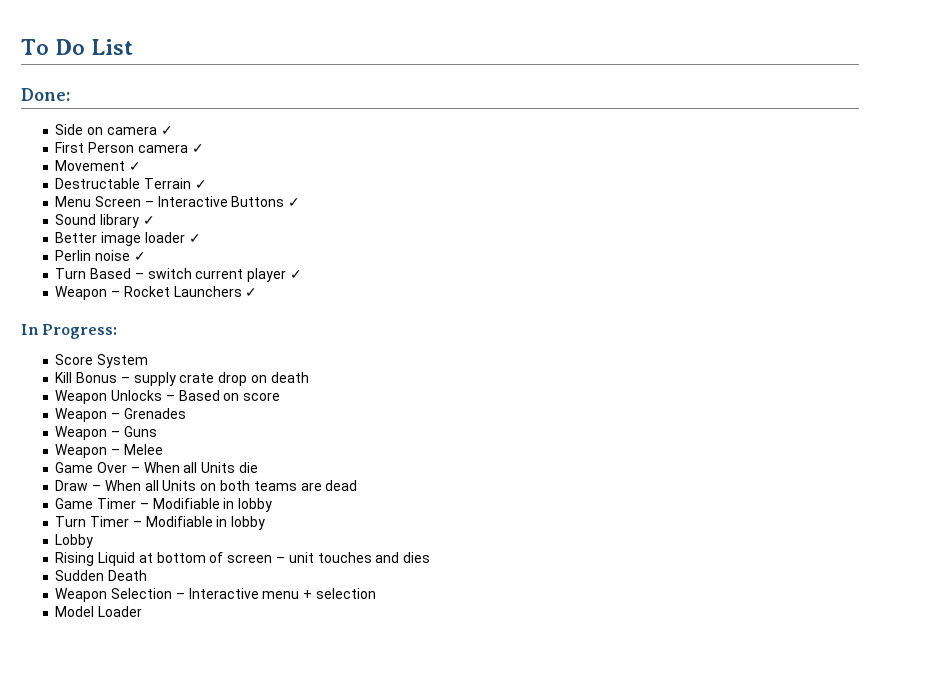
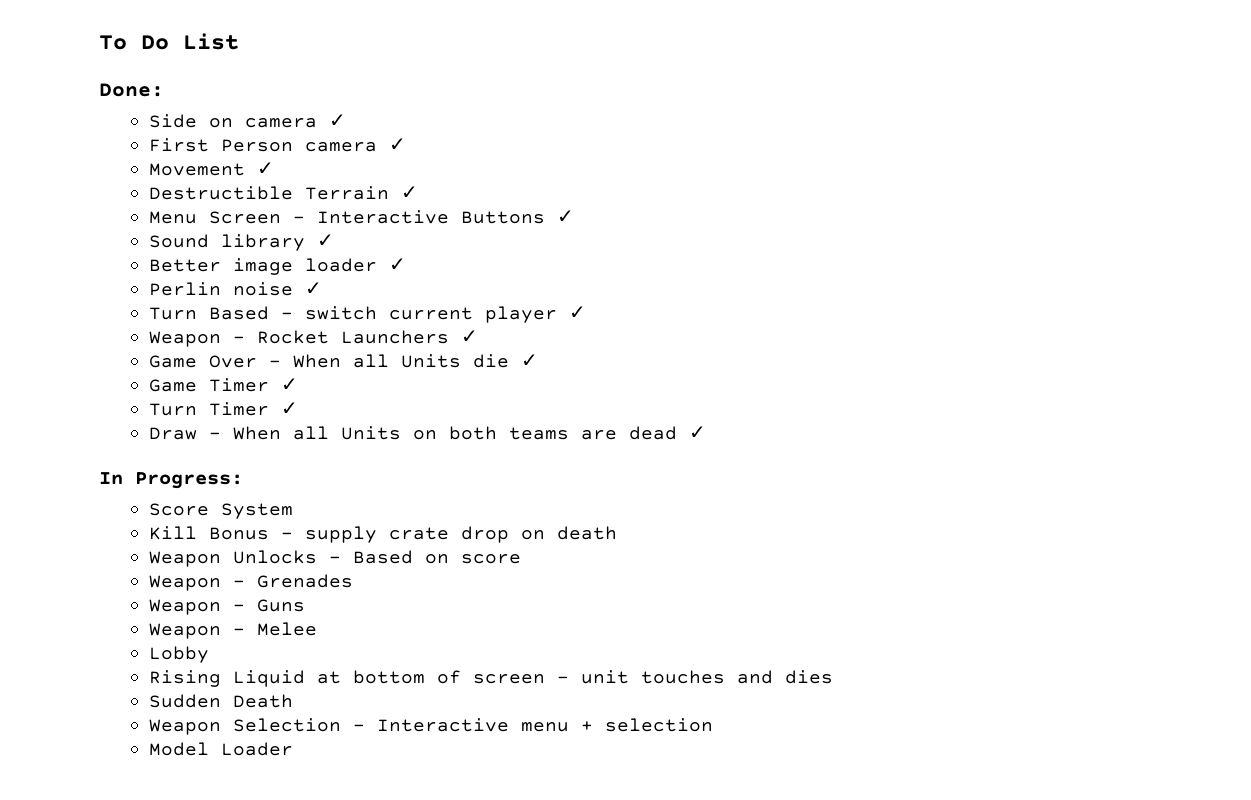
- Destructable Terrain ✓
+ Destructible Terrain ✓
+ Game Over – When all Units die ✓
+ Game Timer ✓
+ Turn Timer ✓
+ Draw – When all Units on both teams are dead ✓
- Game Over – When all Units die
- Draw – When all Units on both teams are dead
- Game Timer – Modifiable in lobby
- Turn Timer – Modifiable in lobby

